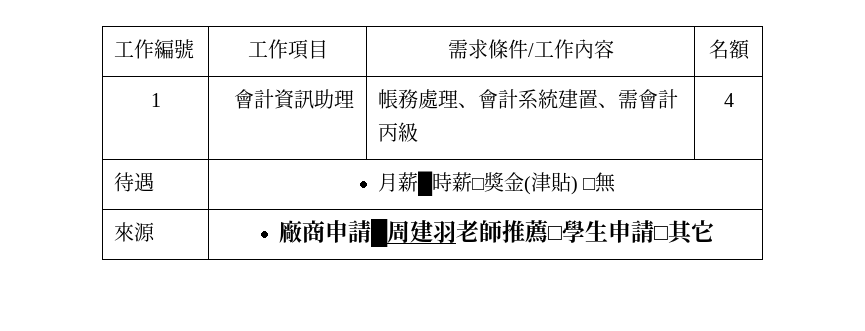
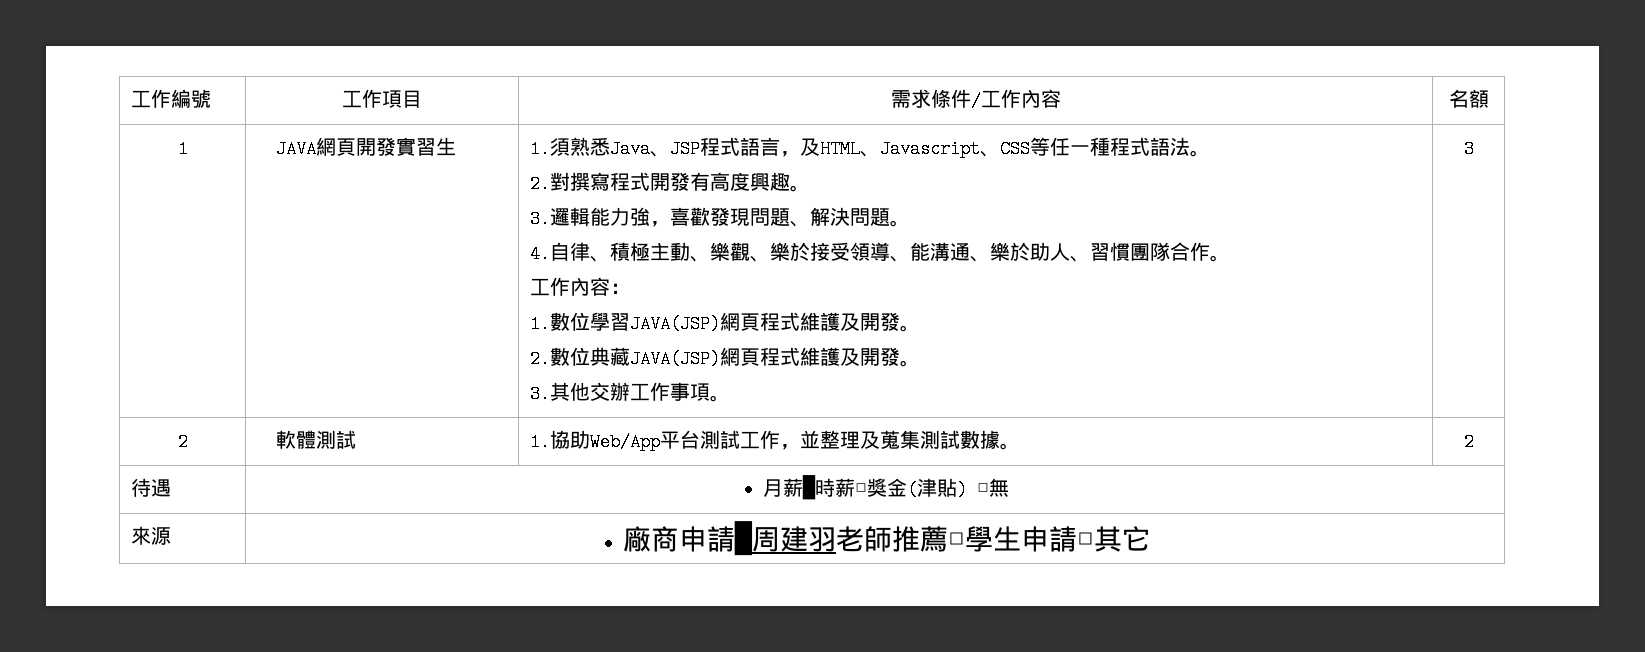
- 會計資訊助理 | 帳務處理、會計系統建置、需會計丙級 | 4
+ JAVA網頁開發實習生 | 1.須熟悉Java、JSP程式語言，及HTML、Javascript、CSS等任一種程式語法。
+ 2.對撰寫程式開發有高度興趣。
+ 3.邏輯能力強，喜歡發現問題、解決問題。
+ 4.自律、積極主動、樂觀、樂於接受領導、能溝通、樂於助人、習慣團隊合作。
+ 工作內容：
+ 1.數位學習JAVA(JSP)網頁程式維護及開發。
+ 2.數位典藏JAVA(JSP)網頁程式維護及開發。
+ 3.其他交辦工作事項。 | 3
+ 2 | 軟體測試 | 1.協助Web/App平台測試工作，並整理及蒐集測試數據。 | 2

